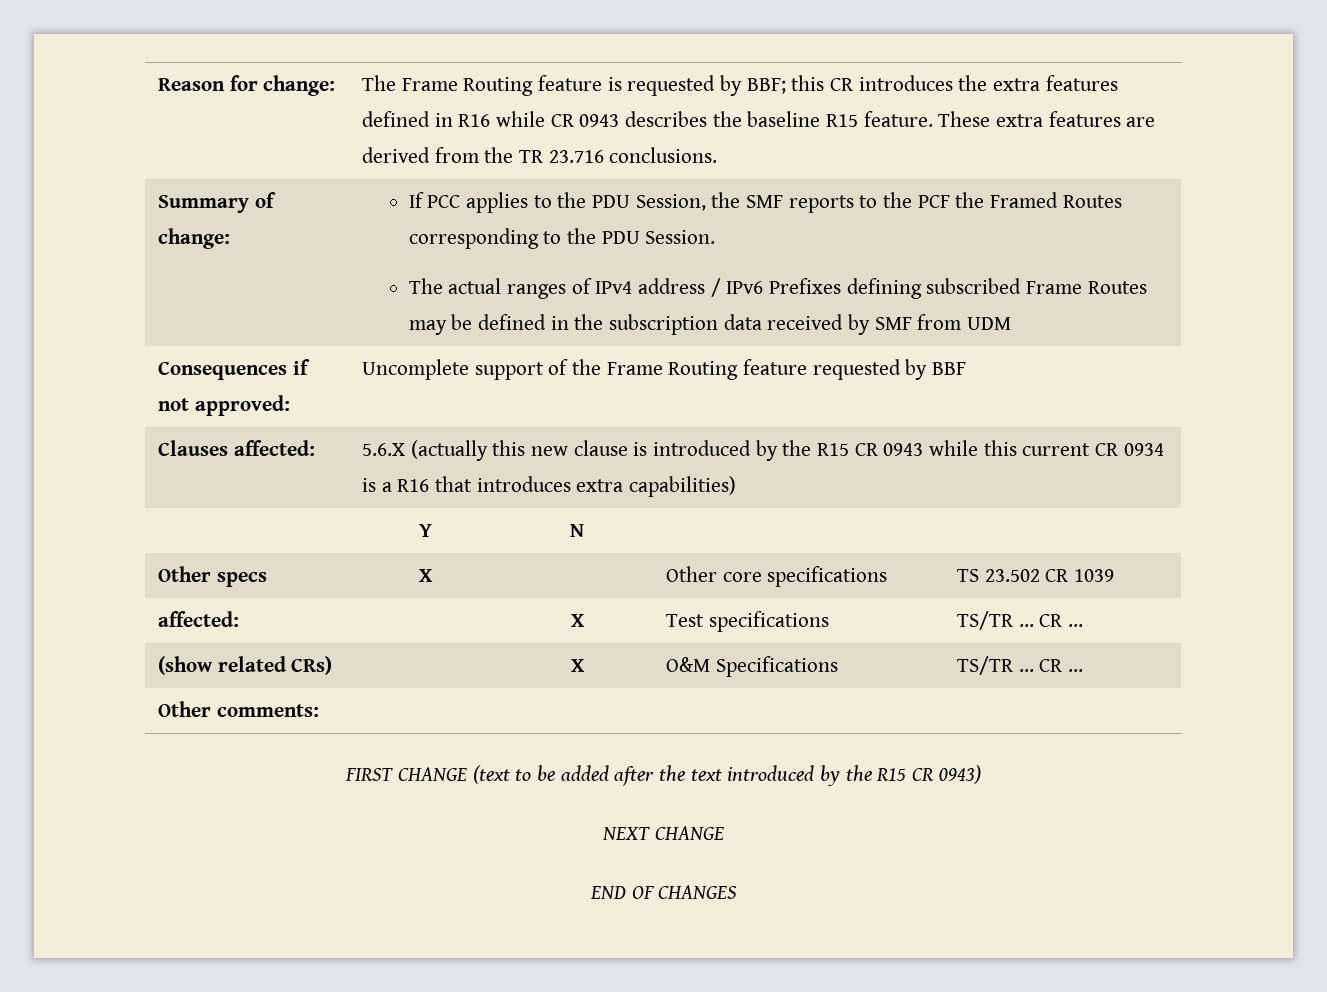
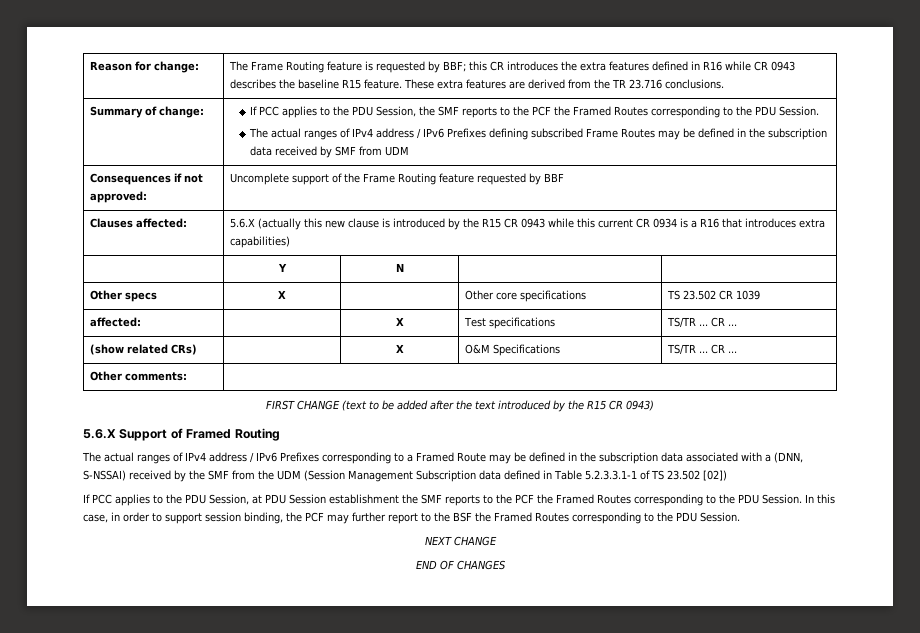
+ 5.6.X Support of Framed Routing
+ The actual ranges of IPv4 address / IPv6 Prefixes corresponding to a Framed Route may be defined in the subscription data associated with a (DNN, S-NSSAI) received by the SMF from the UDM (Session Management Subscription data defined in Table 5.2.3.3.1-1 of TS 23.502 [02])
+ If PCC applies to the PDU Session, at PDU Session establishment the SMF reports to the PCF the Framed Routes corresponding to the PDU Session. In this case, in order to support session binding, the PCF may further report to the BSF the Framed Routes corresponding to the PDU Session.

